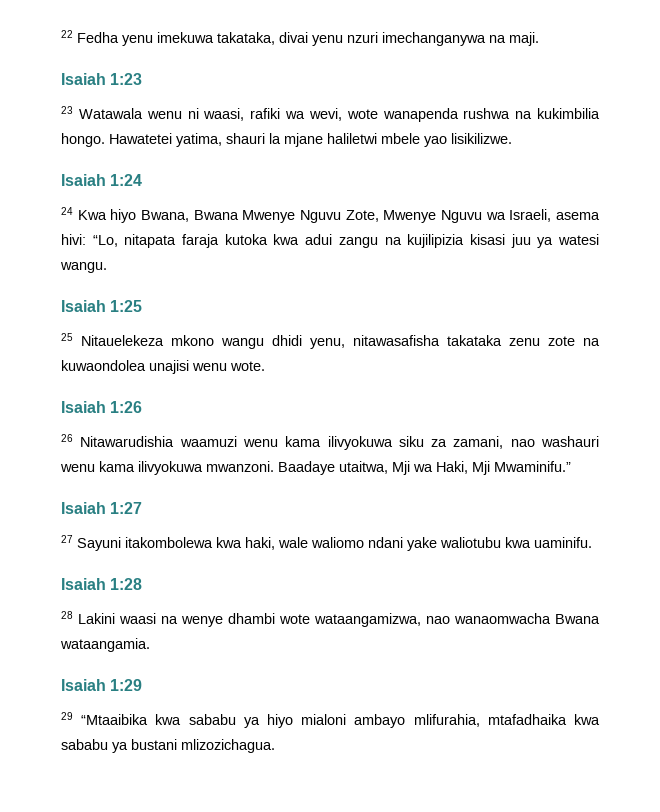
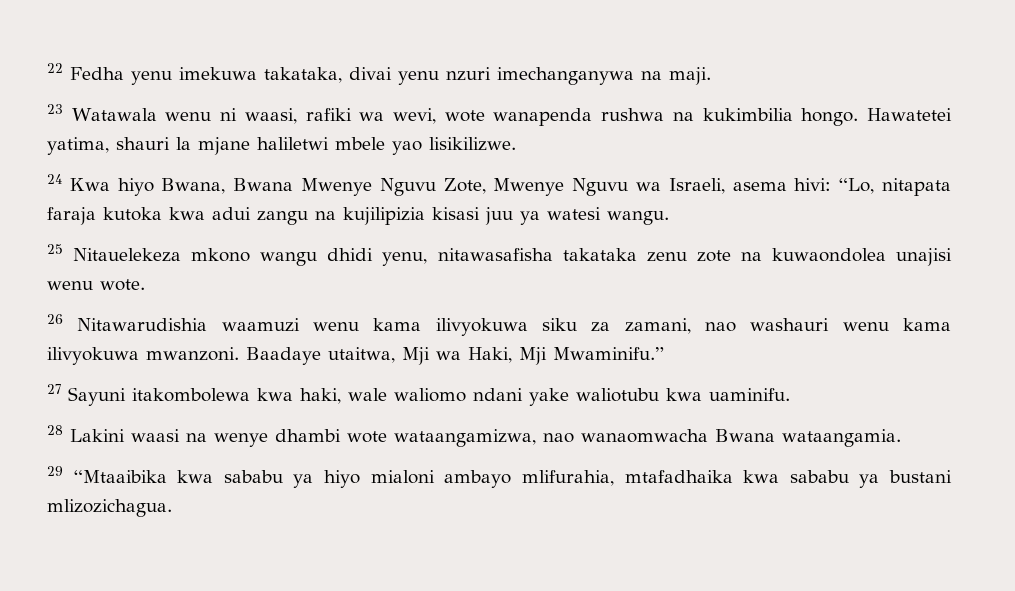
- Isaiah 1:23
- Isaiah 1:24
- Isaiah 1:25
- Isaiah 1:26
- Isaiah 1:27
- Isaiah 1:28
- Isaiah 1:29

